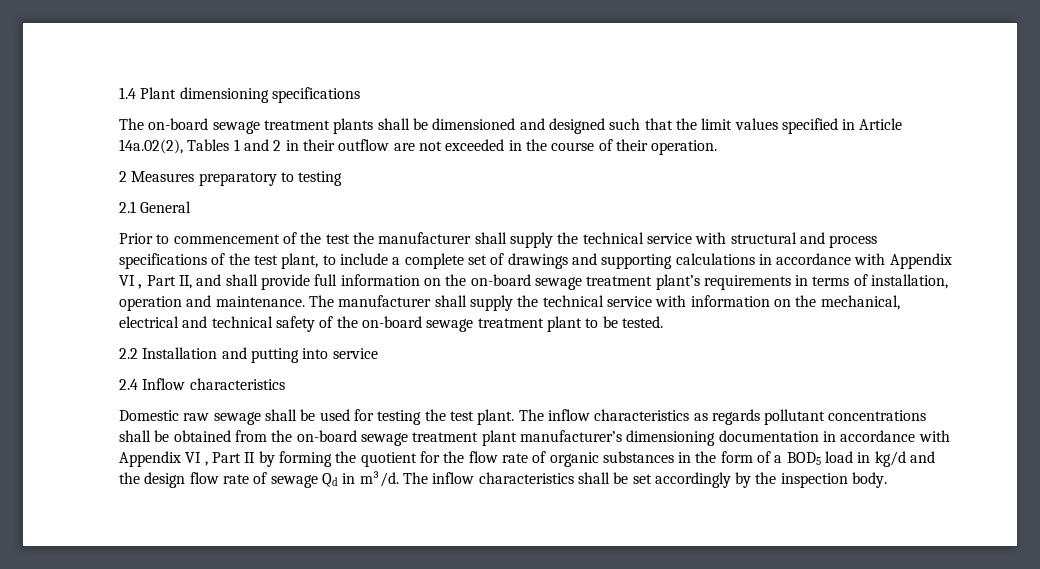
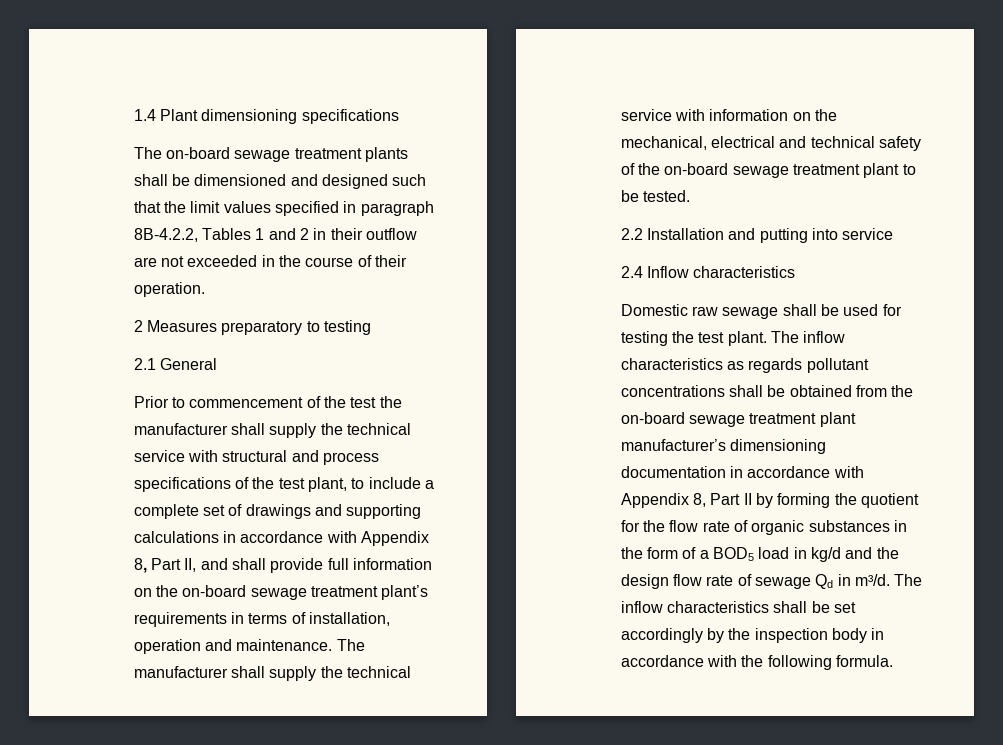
- The on-board sewage treatment plants shall be dimensioned and designed such that the limit values specified in Article 14a.02(2), Tables 1 and 2 in their outflow are not exceeded in the course of their operation.
+ The on-board sewage treatment plants shall be dimensioned and designed such that the limit values specified in paragraph 8B-4.2.2, Tables 1 and 2 in their outflow are not exceeded in the course of their operation.
- Prior to commencement of the test the manufacturer shall supply the technical service with structural and process specifications of the test plant, to include a complete set of drawings and supporting calculations in accordance with Appendix VI , Part II, and shall provide full information on the on-board sewage treatment plant’s requirements in terms of installation, operation and maintenance.
+ Prior to commencement of the test the manufacturer shall supply the technical service with structural and process specifications of the test plant, to include a complete set of drawings and supporting calculations in accordance with Appendix 8, Part II, and shall provide full information on the on-board sewage treatment plant’s requirements in terms of installation, operation and maintenance.
- The inflow characteristics as regards pollutant concentrations shall be obtained from the on-board sewage treatment plant manufacturer’s dimensioning documentation in accordance with Appendix VI , Part II by forming the quotient for the flow rate of organic substances in the form of a BOD5 load in kg/d and the design flow rate of sewage Qd in m³/d.
+ The inflow characteristics as regards pollutant concentrations shall be obtained from the on-board sewage treatment plant manufacturer’s dimensioning documentation in accordance with Appendix 8, Part II by forming the quotient for the flow rate of organic substances in the form of a BOD5 load in kg/d and the design flow rate of sewage Qd in m³/d.
- The inflow characteristics shall be set accordingly by the inspection body.
+ The inflow characteristics shall be set accordingly by the inspection body in accordance with the following formula.

